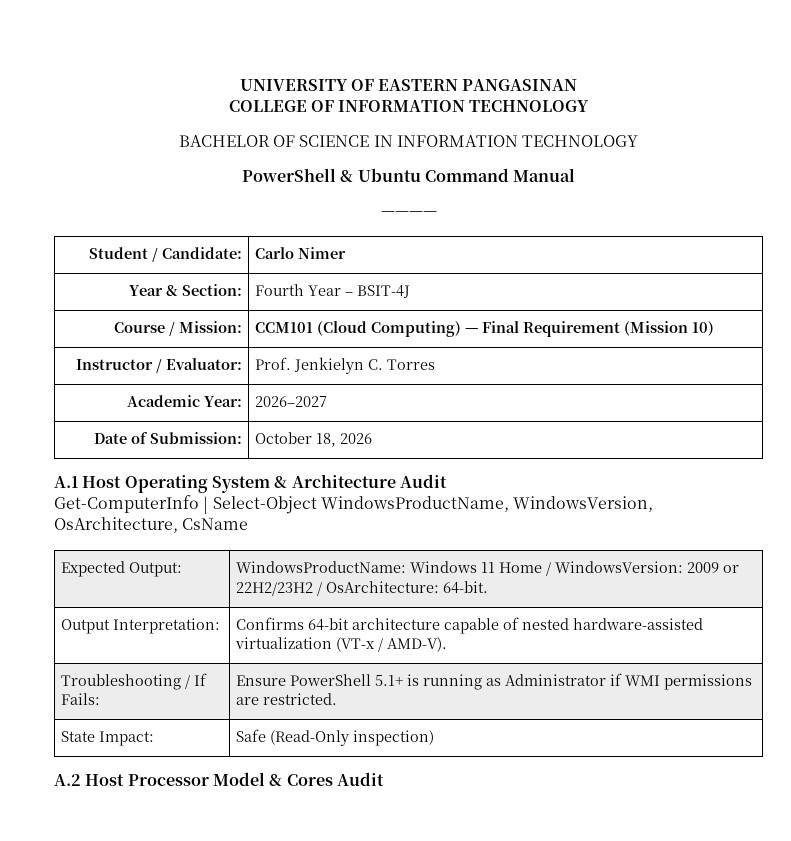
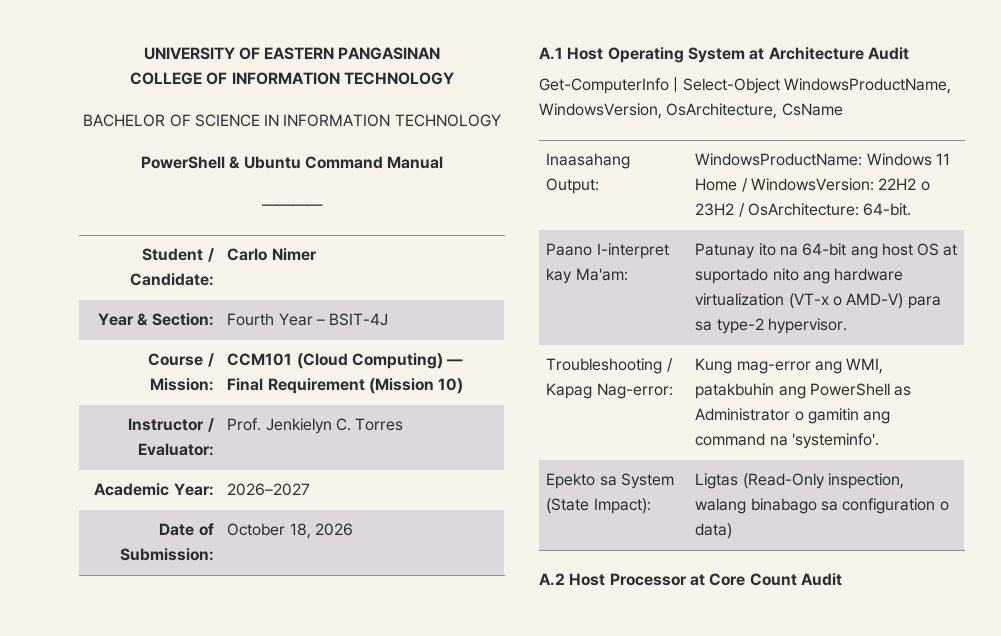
- A.1 Host Operating System & Architecture Audit
+ A.1 Host Operating System at Architecture Audit
- Expected Output: | WindowsProductName: Windows 11 Home / WindowsVersion: 2009 or 22H2/23H2 / OsArchitecture: 64-bit.
+ Inaasahang Output: | WindowsProductName: Windows 11 Home / WindowsVersion: 22H2 o 23H2 / OsArchitecture: 64-bit.
- Output Interpretation: | Confirms 64-bit architecture capable of nested hardware-assisted virtualization (VT-x / AMD-V).
- Troubleshooting / If Fails: | Ensure PowerShell 5.1+ is running as Administrator if WMI permissions are restricted.
- State Impact: | Safe (Read-Only inspection)
+ Paano I-interpret kay Ma'am: | Patunay ito na 64-bit ang host OS at suportado nito ang hardware virtualization (VT-x o AMD-V) para sa type-2 hypervisor.
+ Troubleshooting / Kapag Nag-error: | Kung mag-error ang WMI, patakbuhin ang PowerShell as Administrator o gamitin ang command na 'systeminfo'.
+ Epekto sa System (State Impact): | Ligtas (Read-Only inspection, walang binabago sa configuration o data)
- A.2 Host Processor Model & Cores Audit
+ A.2 Host Processor at Core Count Audit

